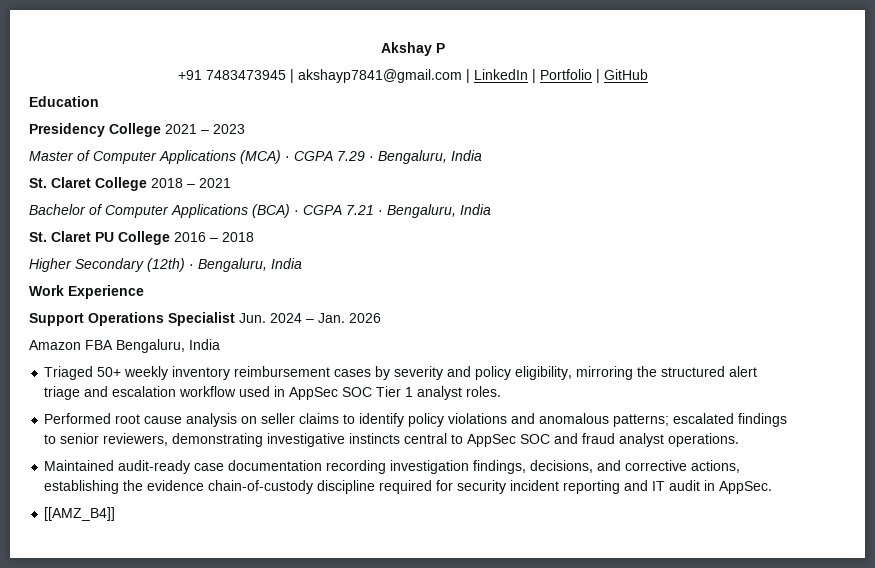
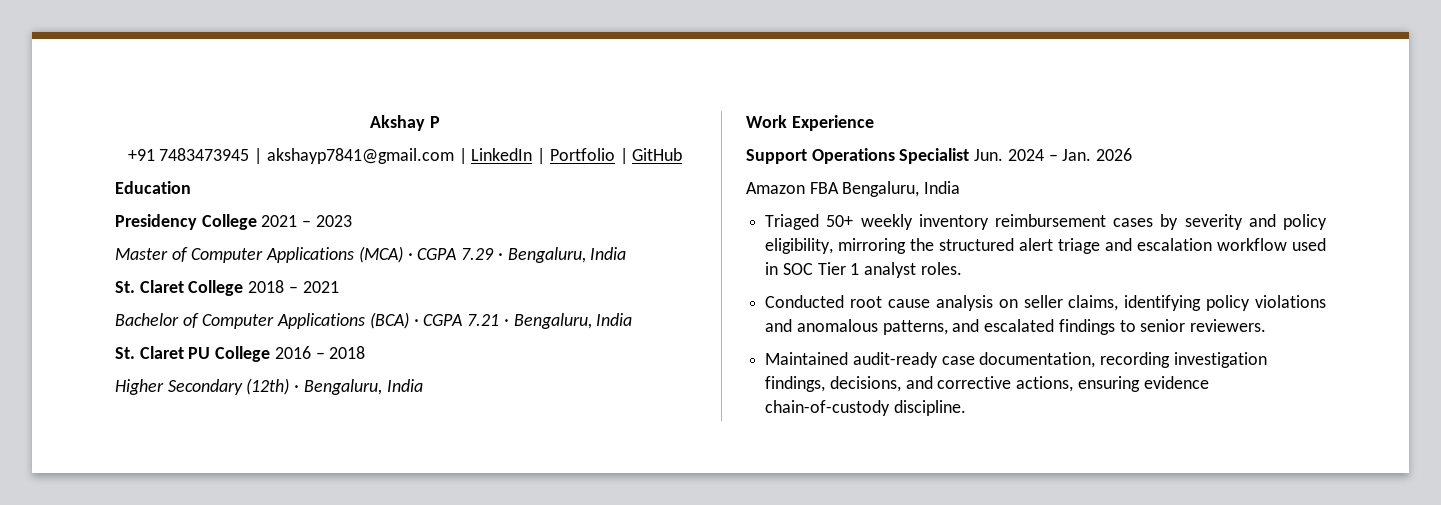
- Triaged 50+ weekly inventory reimbursement cases by severity and policy eligibility, mirroring the structured alert triage and escalation workflow used in AppSec SOC Tier 1 analyst roles.
+ Triaged 50+ weekly inventory reimbursement cases by severity and policy eligibility, mirroring the structured alert triage and escalation workflow used in SOC Tier 1 analyst roles.
- Performed root cause analysis on seller claims to identify policy violations and anomalous patterns; escalated findings to senior reviewers, demonstrating investigative instincts central to AppSec SOC and fraud analyst operations.
+ Conducted root cause analysis on seller claims, identifying policy violations and anomalous patterns, and escalated findings to senior reviewers.
- Maintained audit-ready case documentation recording investigation findings, decisions, and corrective actions, establishing the evidence chain-of-custody discipline required for security incident reporting and IT audit in AppSec.
- [[AMZ_B4]]
+ Maintained audit-ready case documentation, recording investigation findings, decisions, and corrective actions, ensuring evidence chain-of-custody discipline.

